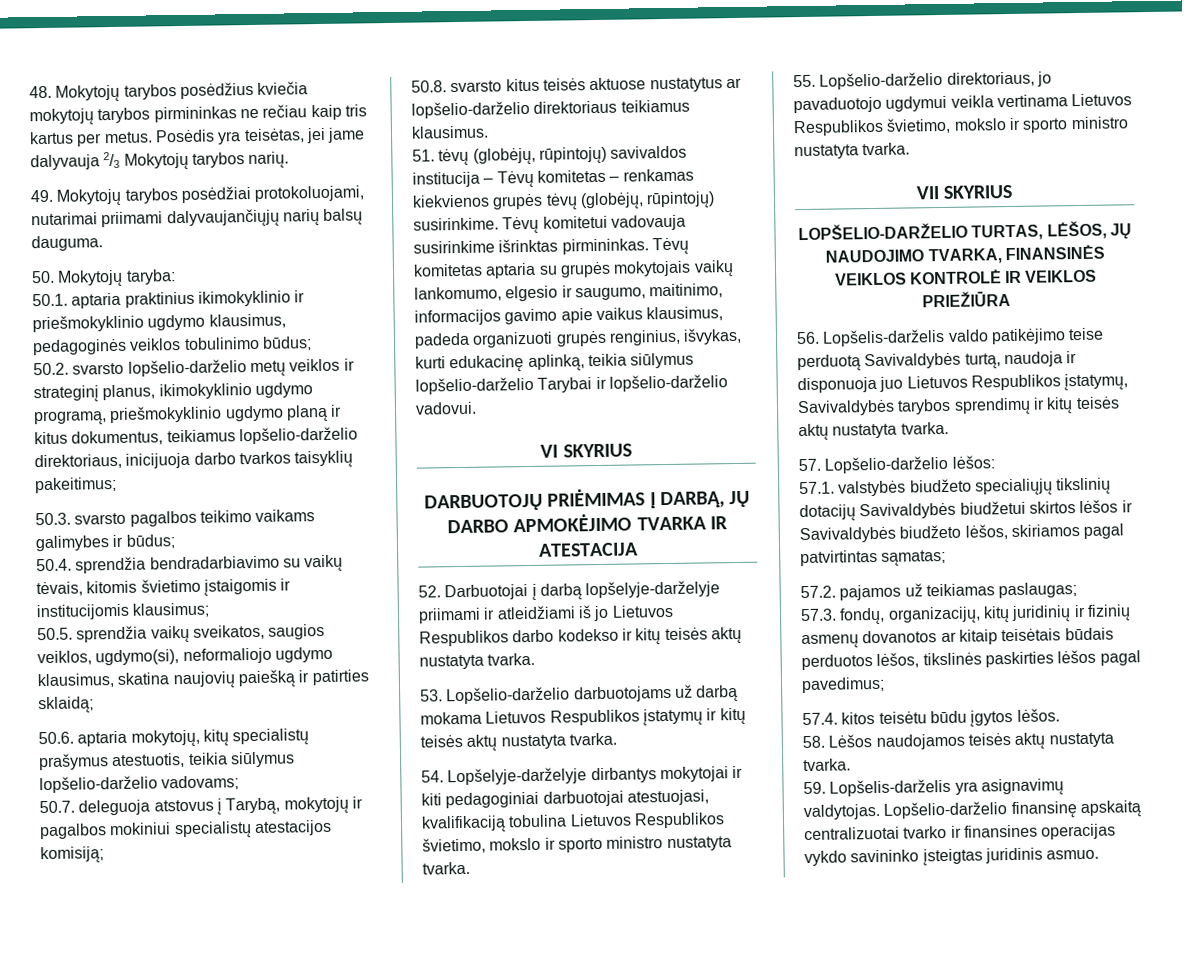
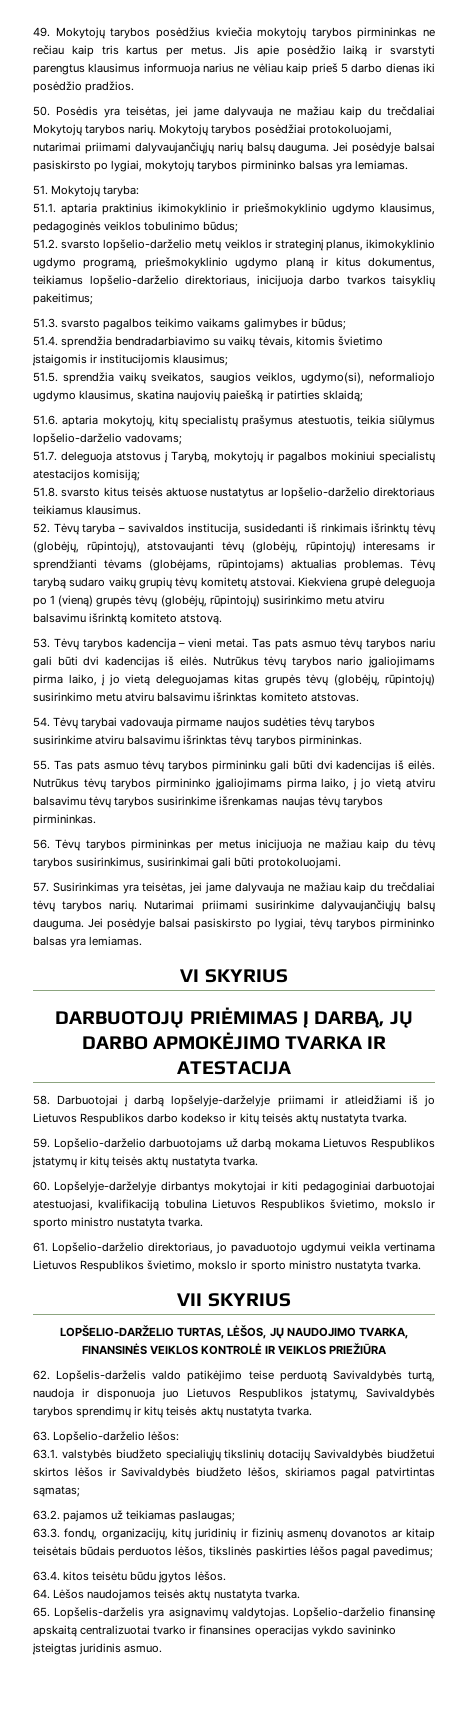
- 48. Mokytojų tarybos posėdžius kviečia mokytojų tarybos pirmininkas ne rečiau kaip tris kartus per metus.
+ 49. Mokytojų tarybos posėdžius kviečia mokytojų tarybos pirmininkas ne rečiau kaip tris kartus per metus.
- Posėdis yra teisėtas, jei jame dalyvauja 2/3 Mokytojų tarybos narių.
- 49. Mokytojų tarybos posėdžiai protokoluojami, nutarimai priimami dalyvaujančiųjų narių balsų dauguma.
- 50. Mokytojų taryba:
+ Jis apie posėdžio laiką ir svarstyti parengtus klausimus informuoja narius ne vėliau kaip prieš 5 darbo dienas iki posėdžio pradžios.
+ 50. Posėdis yra teisėtas, jei jame dalyvauja ne mažiau kaip du trečdaliai Mokytojų tarybos narių. Mokytojų tarybos posėdžiai protokoluojami, nutarimai priimami dalyvaujančiųjų narių balsų dauguma. Jei posėdyje balsai pasiskirsto po lygiai, mokytojų tarybos pirmininko balsas yra lemiamas.
+ 51. Mokytojų taryba:
- 50.1. aptaria praktinius ikimokyklinio ir priešmokyklinio ugdymo klausimus, pedagoginės veiklos tobulinimo būdus;
+ 51.1. aptaria praktinius ikimokyklinio ir priešmokyklinio ugdymo klausimus, pedagoginės veiklos tobulinimo būdus;
- 50.2. svarsto lopšelio-darželio metų veiklos ir strateginį planus, ikimokyklinio ugdymo programą, priešmokyklinio ugdymo planą ir kitus dokumentus, teikiamus lopšelio-darželio direktoriaus, inicijuoja darbo tvarkos taisyklių pakeitimus;
+ 51.2. svarsto lopšelio-darželio metų veiklos ir strateginį planus, ikimokyklinio ugdymo programą, priešmokyklinio ugdymo planą ir kitus dokumentus, teikiamus lopšelio-darželio direktoriaus, inicijuoja darbo tvarkos taisyklių pakeitimus;
- 50.3. svarsto pagalbos teikimo vaikams galimybes ir būdus;
+ 51.3. svarsto pagalbos teikimo vaikams galimybes ir būdus;
- 50.4. sprendžia bendradarbiavimo su vaikų tėvais, kitomis švietimo įstaigomis ir institucijomis klausimus;
+ 51.4. sprendžia bendradarbiavimo su vaikų tėvais, kitomis švietimo įstaigomis ir institucijomis klausimus;
- 50.5. sprendžia vaikų sveikatos, saugios veiklos, ugdymo(si), neformaliojo ugdymo klausimus, skatina naujovių paiešką ir patirties sklaidą;
+ 51.5. sprendžia vaikų sveikatos, saugios veiklos, ugdymo(si), neformaliojo ugdymo klausimus, skatina naujovių paiešką ir patirties sklaidą;
- 50.6. aptaria mokytojų, kitų specialistų prašymus atestuotis, teikia siūlymus lopšelio-darželio vadovams;
+ 51.6. aptaria mokytojų, kitų specialistų prašymus atestuotis, teikia siūlymus lopšelio-darželio vadovams;
- 50.7. deleguoja atstovus į Tarybą, mokytojų ir pagalbos mokiniui specialistų atestacijos komisiją;
+ 51.7. deleguoja atstovus į Tarybą, mokytojų ir pagalbos mokiniui specialistų atestacijos komisiją;
- 50.8. svarsto kitus teisės aktuose nustatytus ar lopšelio-darželio direktoriaus teikiamus klausimus.
+ 51.8. svarsto kitus teisės aktuose nustatytus ar lopšelio-darželio direktoriaus teikiamus klausimus.
- 51. tėvų (globėjų, rūpintojų) savivaldos institucija – Tėvų komitetas – renkamas kiekvienos grupės tėvų (globėjų, rūpintojų) susirinkime. Tėvų komitetui vadovauja susirinkime išrinktas pirmininkas. Tėvų komitetas aptaria su grupės mokytojais vaikų lankomumo, elgesio ir saugumo, maitinimo, informacijos gavimo apie vaikus klausimus, padeda organizuoti grupės renginius, išvykas, kurti edukacinę aplinką, teikia siūlymus lopšelio-darželio Tarybai ir lopšelio-darželio vadovui.
+ 52. Tėvų taryba – savivaldos institucija, susidedanti iš rinkimais išrinktų tėvų (globėjų, rūpintojų), atstovaujanti tėvų (globėjų, rūpintojų) interesams ir sprendžianti tėvams (globėjams, rūpintojams) aktualias problemas. Tėvų tarybą sudaro vaikų grupių tėvų komitetų atstovai. Kiekviena grupė deleguoja po 1 (vieną) grupės tėvų (globėjų, rūpintojų) susirinkimo metu atviru balsavimu išrinktą komiteto atstovą.
+ 53. Tėvų tarybos kadencija – vieni metai. Tas pats asmuo tėvų tarybos nariu gali būti dvi kadencijas iš eilės. Nutrūkus tėvų tarybos nario įgaliojimams pirma laiko, į jo vietą deleguojamas kitas grupės tėvų (globėjų, rūpintojų) susirinkimo metu atviru balsavimu išrinktas komiteto atstovas.
+ 54. Tėvų tarybai vadovauja pirmame naujos sudėties tėvų tarybos susirinkime atviru balsavimu išrinktas tėvų tarybos pirmininkas.
+ 55. Tas pats asmuo tėvų tarybos pirmininku gali būti dvi kadencijas iš eilės. Nutrūkus tėvų tarybos pirmininko įgaliojimams pirma laiko, į jo vietą atviru balsavimu tėvų tarybos susirinkime išrenkamas naujas tėvų tarybos pirmininkas.
+ 56. Tėvų tarybos pirmininkas per metus inicijuoja ne mažiau kaip du tėvų tarybos susirinkimus, susirinkimai gali būti protokoluojami.
+ 57. Susirinkimas yra teisėtas, jei jame dalyvauja ne mažiau kaip du trečdaliai tėvų tarybos narių. Nutarimai priimami susirinkime dalyvaujančiųjų balsų dauguma. Jei posėdyje balsai pasiskirsto po lygiai, tėvų tarybos pirmininko balsas yra lemiamas.
- 52. Darbuotojai į darbą lopšelyje-darželyje priimami ir atleidžiami iš jo Lietuvos Respublikos darbo kodekso ir kitų teisės aktų nustatyta tvarka.
+ 58. Darbuotojai į darbą lopšelyje-darželyje priimami ir atleidžiami iš jo Lietuvos Respublikos darbo kodekso ir kitų teisės aktų nustatyta tvarka.
- 53. Lopšelio-darželio darbuotojams už darbą mokama Lietuvos Respublikos įstatymų ir kitų teisės aktų nustatyta tvarka.
+ 59. Lopšelio-darželio darbuotojams už darbą mokama Lietuvos Respublikos įstatymų ir kitų teisės aktų nustatyta tvarka.
- 54. Lopšelyje-darželyje dirbantys mokytojai ir kiti pedagoginiai darbuotojai atestuojasi, kvalifikaciją tobulina Lietuvos Respublikos švietimo, mokslo ir sporto ministro nustatyta tvarka.
+ 60. Lopšelyje-darželyje dirbantys mokytojai ir kiti pedagoginiai darbuotojai atestuojasi, kvalifikaciją tobulina Lietuvos Respublikos švietimo, mokslo ir sporto ministro nustatyta tvarka.
- 55. Lopšelio-darželio direktoriaus, jo pavaduotojo ugdymui veikla vertinama Lietuvos Respublikos švietimo, mokslo ir sporto ministro nustatyta tvarka.
+ 61. Lopšelio-darželio direktoriaus, jo pavaduotojo ugdymui veikla vertinama Lietuvos Respublikos švietimo, mokslo ir sporto ministro nustatyta tvarka.
- 56. Lopšelis-darželis valdo patikėjimo teise perduotą Savivaldybės turtą, naudoja ir disponuoja juo Lietuvos Respublikos įstatymų, Savivaldybės tarybos sprendimų ir kitų teisės aktų nustatyta tvarka.
+ 62. Lopšelis-darželis valdo patikėjimo teise perduotą Savivaldybės turtą, naudoja ir disponuoja juo Lietuvos Respublikos įstatymų, Savivaldybės tarybos sprendimų ir kitų teisės aktų nustatyta tvarka.
- 57. Lopšelio-darželio lėšos:
+ 63. Lopšelio-darželio lėšos:
- 57.1. valstybės biudžeto specialiųjų tikslinių dotacijų Savivaldybės biudžetui skirtos lėšos ir Savivaldybės biudžeto lėšos, skiriamos pagal patvirtintas sąmatas;
+ 63.1. valstybės biudžeto specialiųjų tikslinių dotacijų Savivaldybės biudžetui skirtos lėšos ir Savivaldybės biudžeto lėšos, skiriamos pagal patvirtintas sąmatas;
- 57.2. pajamos už teikiamas paslaugas;
+ 63.2. pajamos už teikiamas paslaugas;
- 57.3. fondų, organizacijų, kitų juridinių ir fizinių asmenų dovanotos ar kitaip teisėtais būdais perduotos lėšos, tikslinės paskirties lėšos pagal pavedimus;
+ 63.3. fondų, organizacijų, kitų juridinių ir fizinių asmenų dovanotos ar kitaip teisėtais būdais perduotos lėšos, tikslinės paskirties lėšos pagal pavedimus;
- 57.4. kitos teisėtu būdu įgytos lėšos.
+ 63.4. kitos teisėtu būdu įgytos lėšos.
- 58. Lėšos naudojamos teisės aktų nustatyta tvarka.
+ 64. Lėšos naudojamos teisės aktų nustatyta tvarka.
- 59. Lopšelis-darželis yra asignavimų valdytojas.
+ 65. Lopšelis-darželis yra asignavimų valdytojas.

